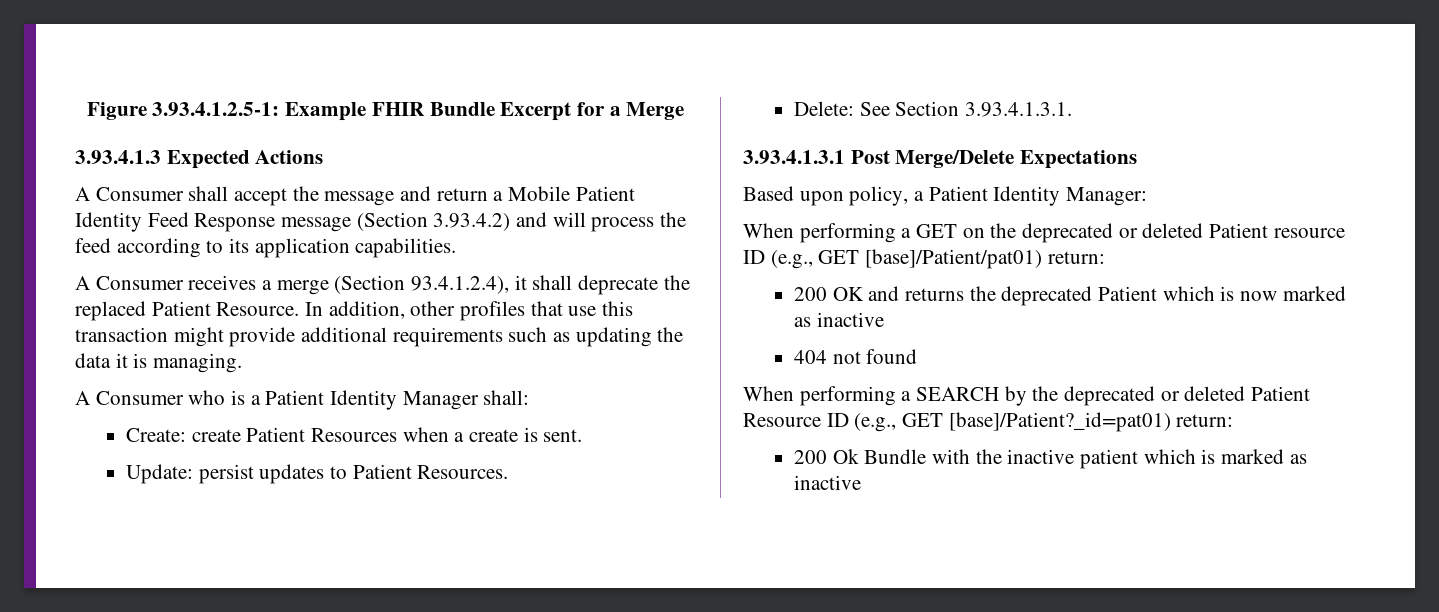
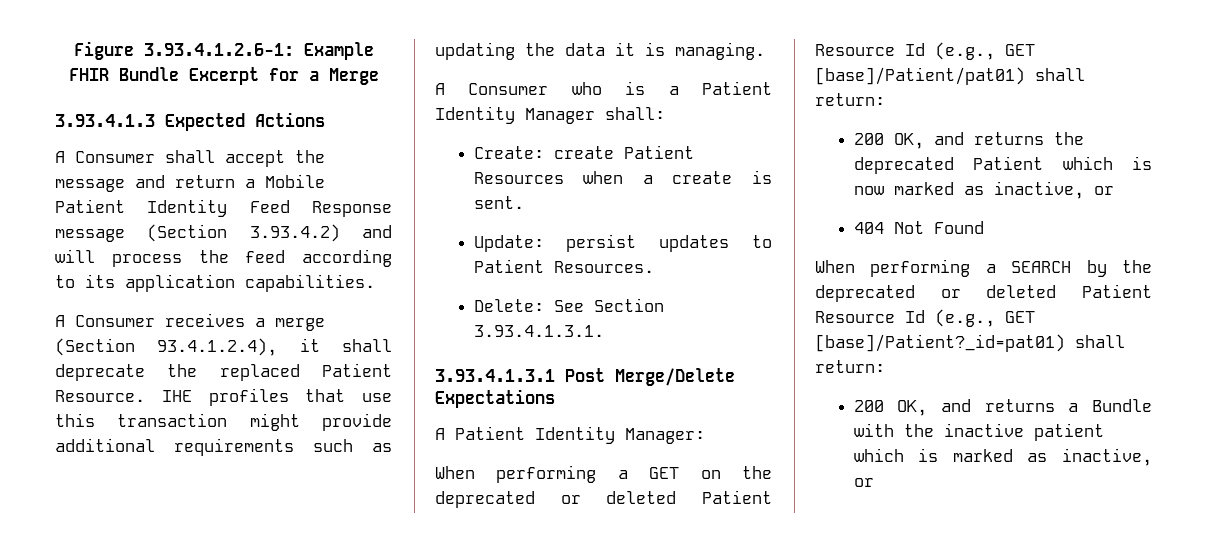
- Figure 3.93.4.1.2.5-1: Example FHIR Bundle Excerpt for a Merge
+ Figure 3.93.4.1.2.6-1: Example FHIR Bundle Excerpt for a Merge
- In addition, other profiles that use this transaction might provide additional requirements such as updating the data it is managing.
+ IHE profiles that use this transaction might provide additional requirements such as updating the data it is managing.
- Based upon policy, a Patient Identity Manager:
+ A Patient Identity Manager:
- When performing a GET on the deprecated or deleted Patient resource ID (e.g., GET [base]/Patient/pat01) return:
- 200 OK and returns the deprecated Patient which is now marked as inactive
+ When performing a GET on the deprecated or deleted Patient Resource Id (e.g., GET [base]/Patient/pat01) shall return:
+ 200 OK, and returns the deprecated Patient which is now marked as inactive, or
- 404 not found
+ 404 Not Found
- When performing a SEARCH by the deprecated or deleted Patient Resource ID (e.g., GET [base]/Patient?_id=pat01) return:
- 200 Ok Bundle with the inactive patient which is marked as inactive
+ When performing a SEARCH by the deprecated or deleted Patient Resource Id (e.g., GET [base]/Patient?_id=pat01) shall return:
+ 200 OK, and returns a Bundle with the inactive patient which is marked as inactive, or

